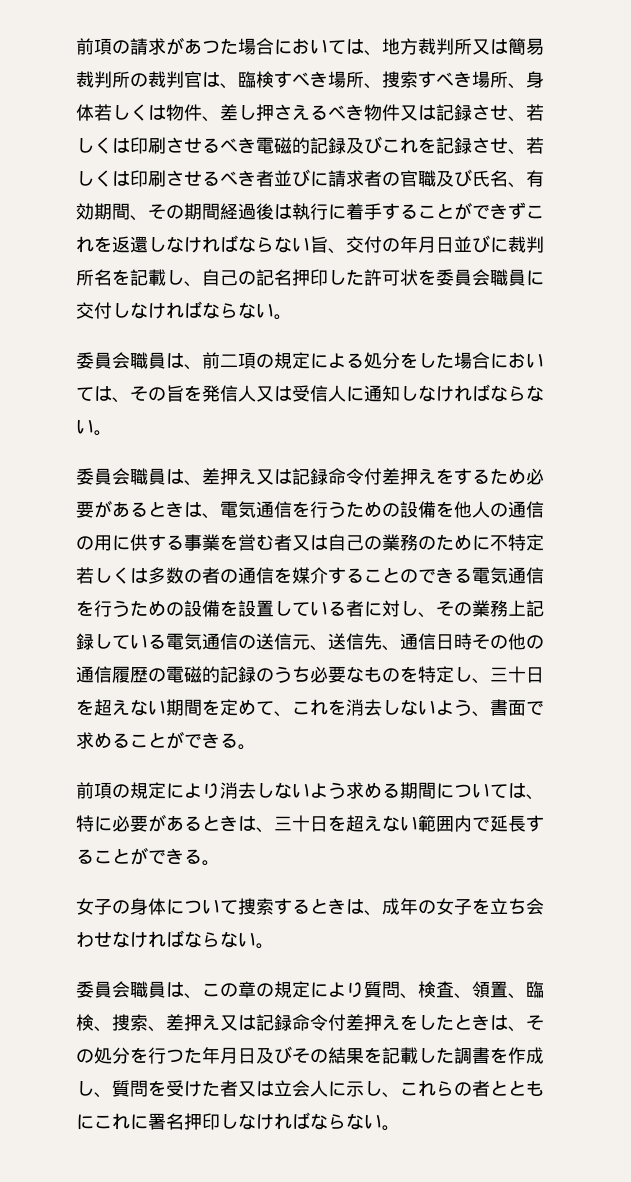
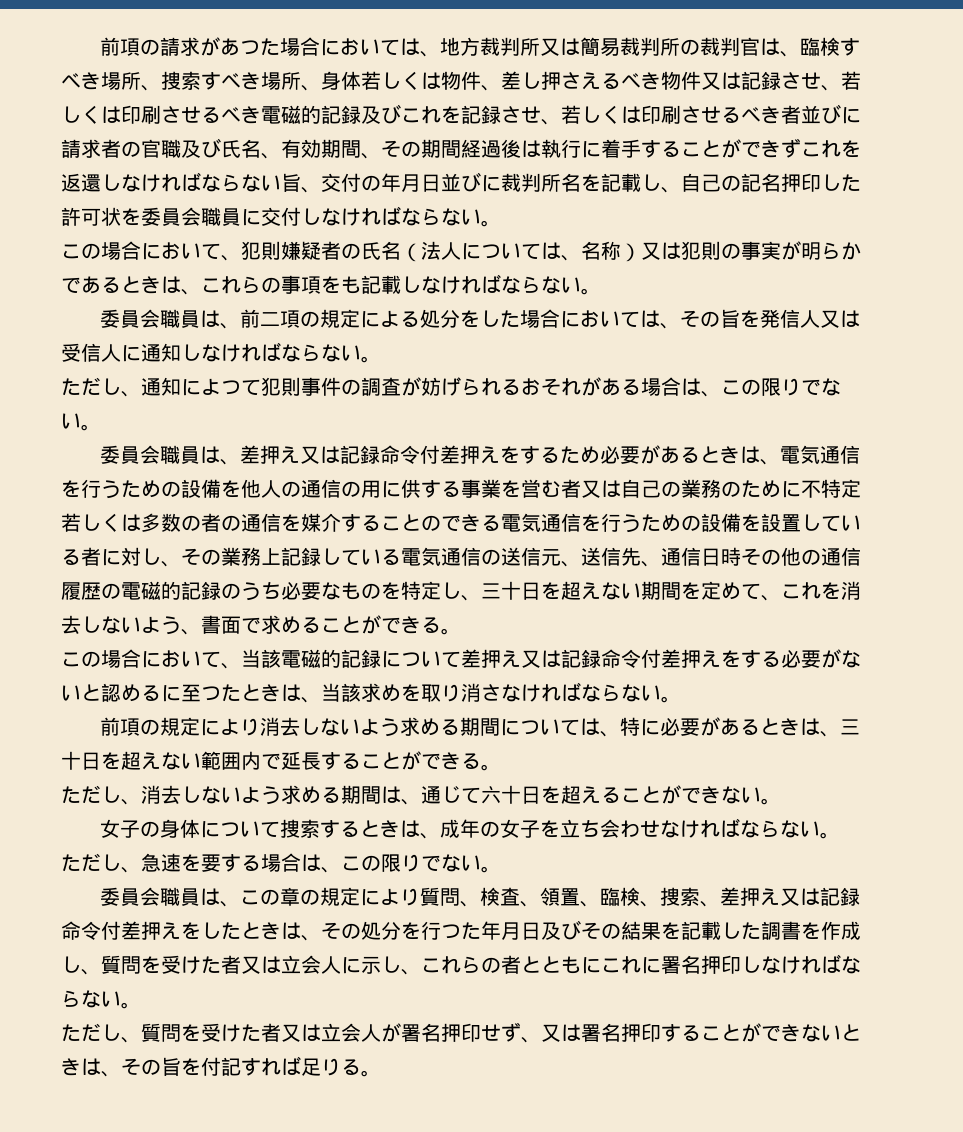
+ この場合において、犯則嫌疑者の氏名（法人については、名称）又は犯則の事実が明らかであるときは、これらの事項をも記載しなければならない。
+ ただし、通知によつて犯則事件の調査が妨げられるおそれがある場合は、この限りでない。
+ この場合において、当該電磁的記録について差押え又は記録命令付差押えをする必要がないと認めるに至つたときは、当該求めを取り消さなければならない。
+ ただし、消去しないよう求める期間は、通じて六十日を超えることができない。
+ ただし、急速を要する場合は、この限りでない。
+ ただし、質問を受けた者又は立会人が署名押印せず、又は署名押印することができないときは、その旨を付記すれば足りる。

